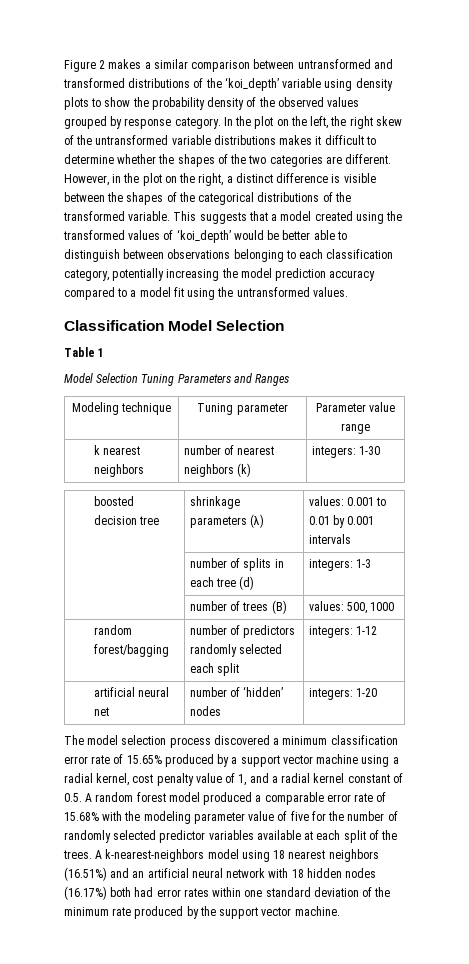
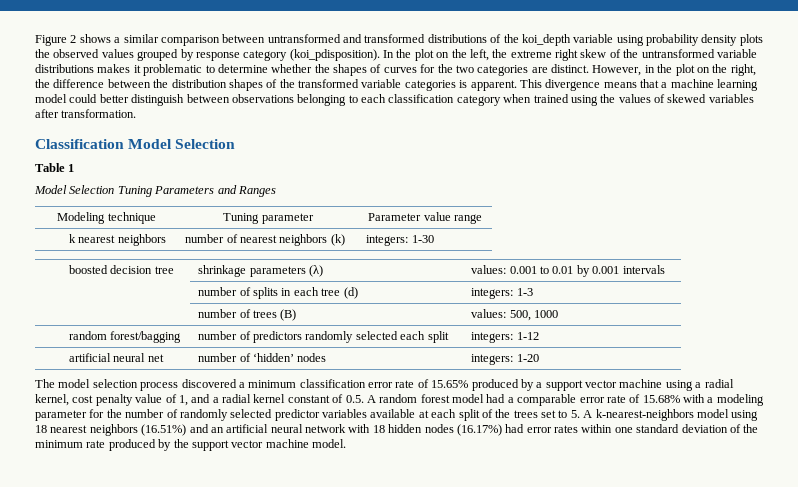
- Figure 2 makes a similar comparison between untransformed and transformed distributions of the ‘koi_depth’ variable using density plots to show the probability density of the observed values grouped by response category.
+ Figure 2 shows a similar comparison between untransformed and transformed distributions of the koi_depth variable using probability density plots the observed values grouped by response category (koi_pdisposition).
- In the plot on the left, the right skew of the untransformed variable distributions makes it difficult to determine whether the shapes of the two categories are different.
+ In the plot on the left, the extreme right skew of the untransformed variable distributions makes it problematic to determine whether the shapes of curves for the two categories are distinct.
- However, in the plot on the right, a distinct difference is visible between the shapes of the categorical distributions of the transformed variable. This suggests that a model created using the transformed values of ‘koi_depth’ would be better able to distinguish between observations belonging to each classification category, potentially increasing the model prediction accuracy compared to a model fit using the untransformed values.
+ However, in the plot on the right, the difference between the distribution shapes of the transformed variable categories is apparent. This divergence means that a machine learning model could better distinguish between observations belonging to each classification category when trained using the values of skewed variables after transformation.
- The model selection process discovered a minimum classification error rate of 15.65% produced by a support vector machine using a radial kernel, cost penalty value of 1, and a radial kernel constant of 0.5. A random forest model produced a comparable error rate of 15.68% with the modeling parameter value of five for the number of randomly selected predictor variables available at each split of the trees. A k-nearest-neighbors model using 18 nearest neighbors (16.51%) and an artificial neural network with 18 hidden nodes (16.17%) both had error rates within one standard deviation of the minimum rate produced by the support vector machine.
+ The model selection process discovered a minimum classification error rate of 15.65% produced by a support vector machine using a radial kernel, cost penalty value of 1, and a radial kernel constant of 0.5. A random forest model had a comparable error rate of 15.68% with a modeling parameter for the number of randomly selected predictor variables available at each split of the trees set to 5. A k-nearest-neighbors model using 18 nearest neighbors (16.51%) and an artificial neural network with 18 hidden nodes (16.17%) had error rates within one standard deviation of the minimum rate produced by the support vector machine model.

